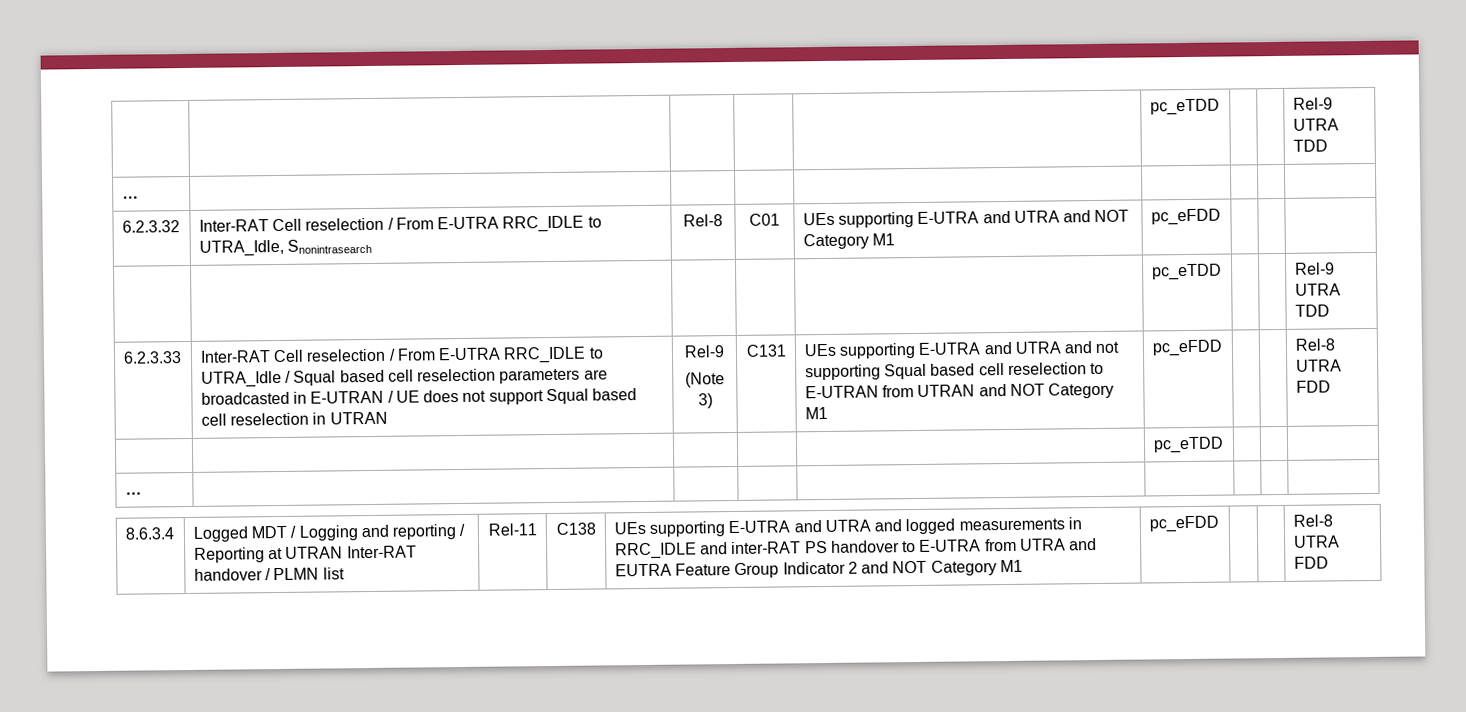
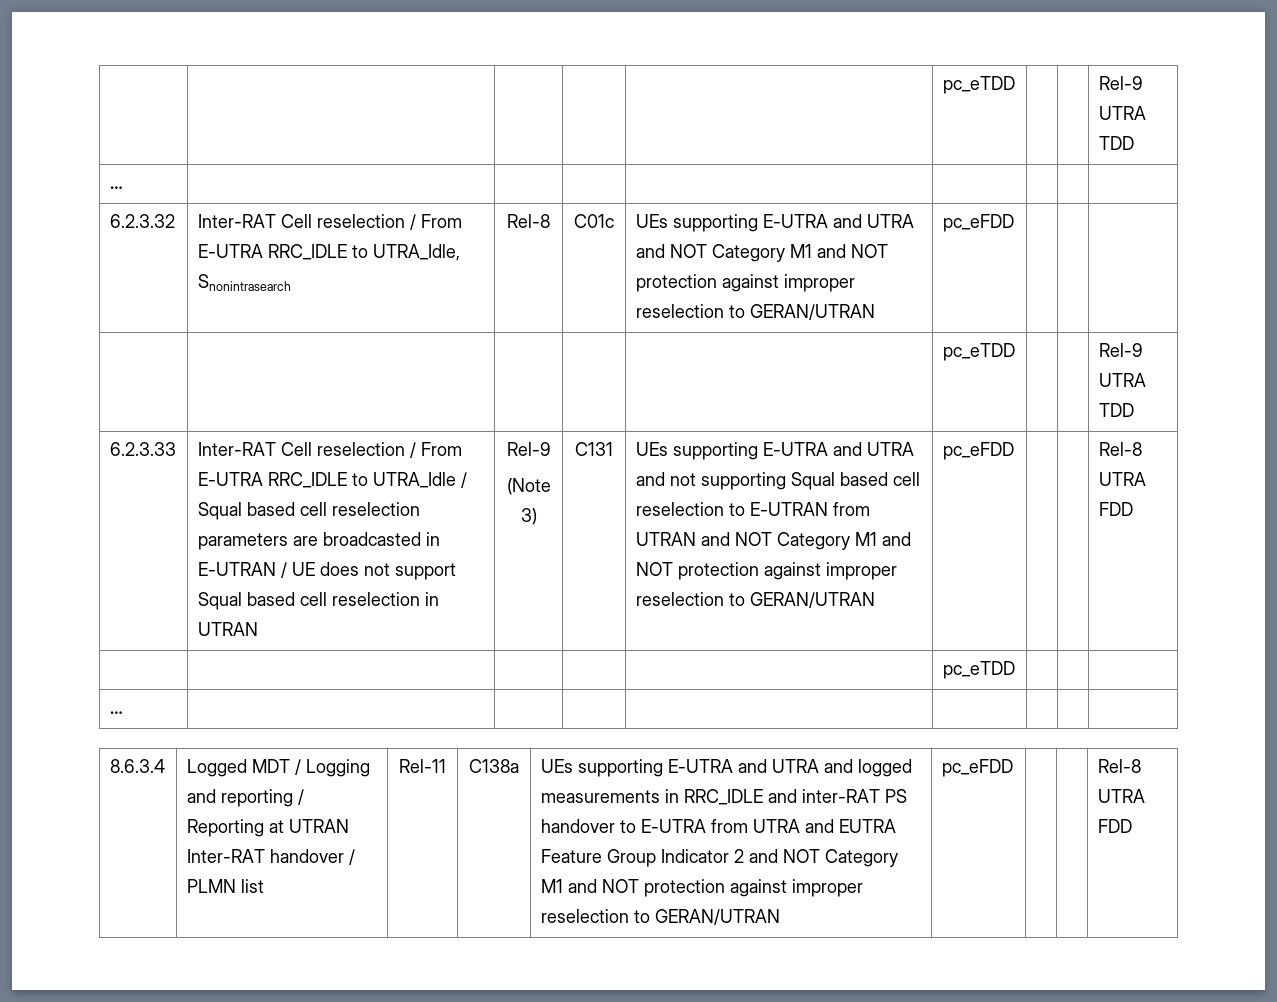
- 6.2.3.32 | Inter-RAT Cell reselection / From E-UTRA RRC_IDLE to UTRA_Idle, Snonintrasearch | Rel-8 | C01 | UEs supporting E-UTRA and UTRA and NOT Category M1 | pc_eFDD | | |
+ 6.2.3.32 | Inter-RAT Cell reselection / From E-UTRA RRC_IDLE to UTRA_Idle, Snonintrasearch | Rel-8 | C01c | UEs supporting E-UTRA and UTRA and NOT Category M1 and NOT protection against improper reselection to GERAN/UTRAN | pc_eFDD | | |
- UEs supporting E-UTRA and UTRA and not supporting Squal based cell reselection to E-UTRAN from UTRAN and NOT Category M1
+ UEs supporting E-UTRA and UTRA and not supporting Squal based cell reselection to E-UTRAN from UTRAN and NOT Category M1 and NOT protection against improper reselection to GERAN/UTRAN
- C138
+ C138a
- UEs supporting E-UTRA and UTRA and logged measurements in RRC_IDLE and inter-RAT PS handover to E-UTRA from UTRA and EUTRA Feature Group Indicator 2 and NOT Category M1
+ UEs supporting E-UTRA and UTRA and logged measurements in RRC_IDLE and inter-RAT PS handover to E-UTRA from UTRA and EUTRA Feature Group Indicator 2 and NOT Category M1 and NOT protection against improper reselection to GERAN/UTRAN

